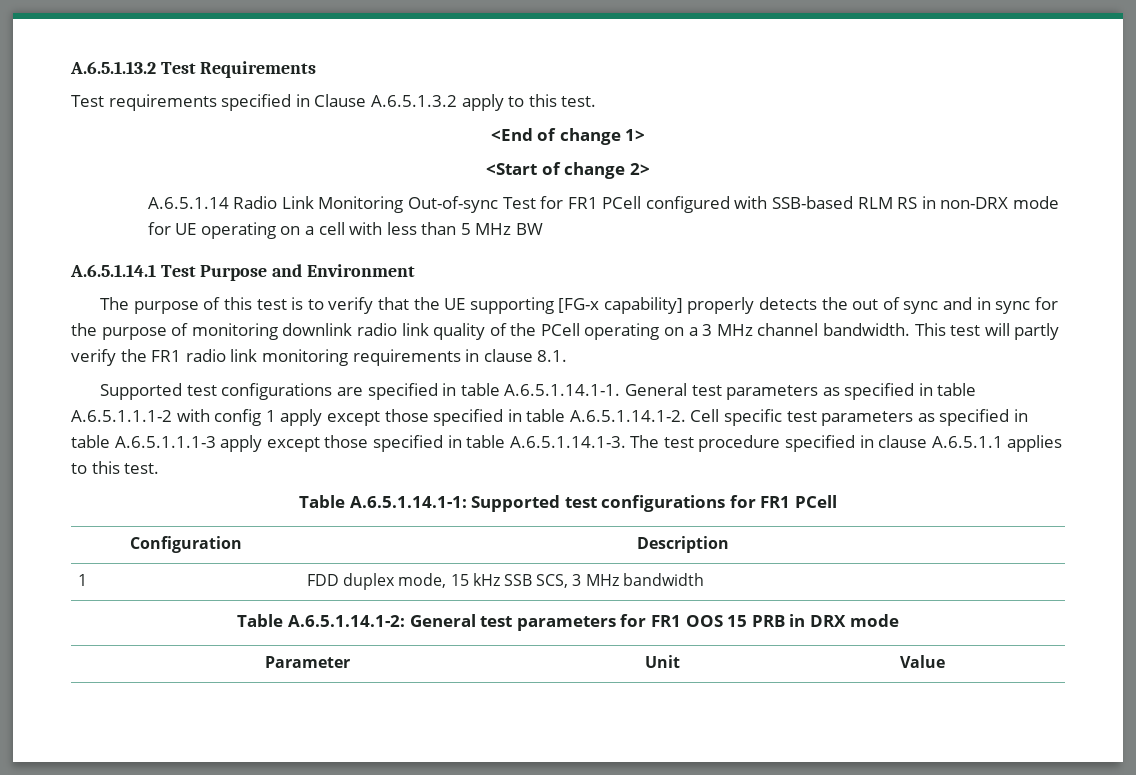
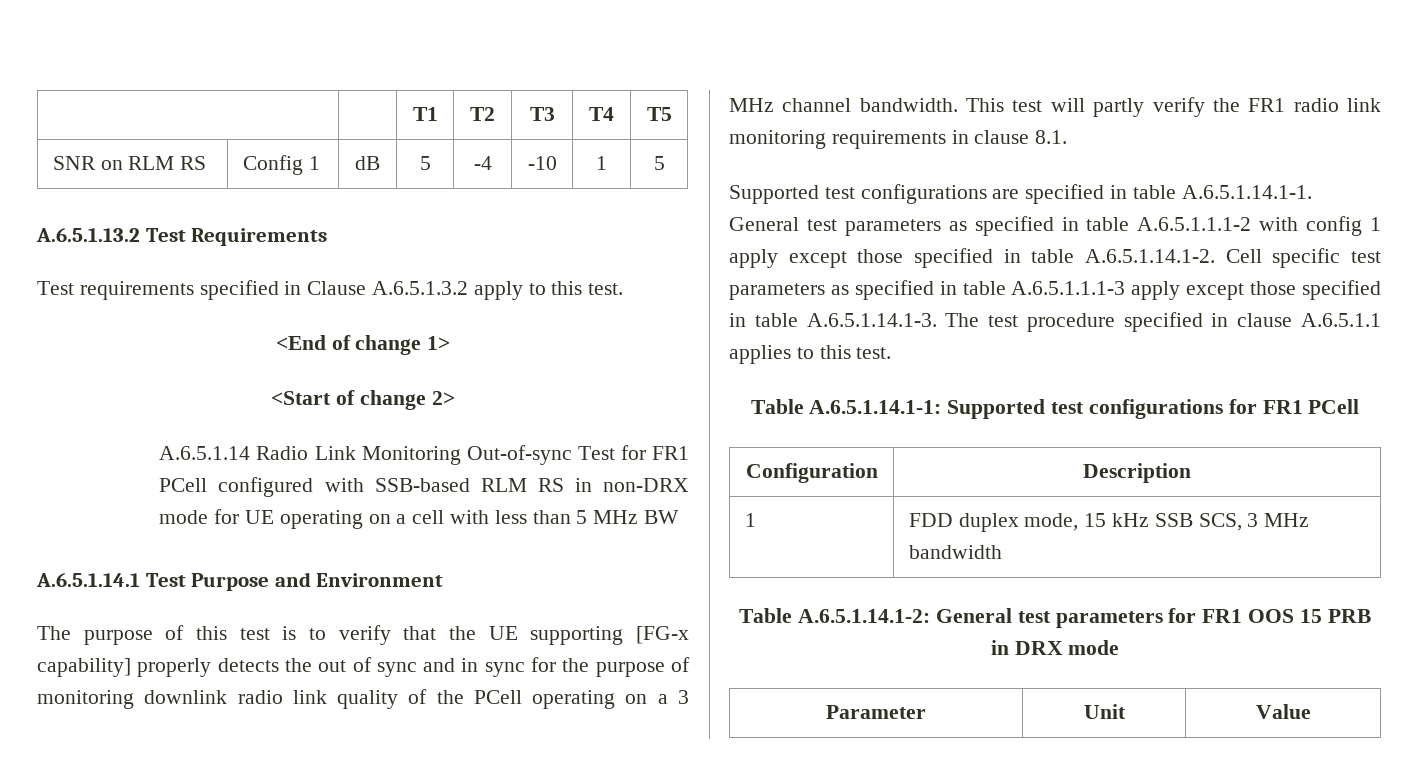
+ | | T1 | T2 | T3 | T4 | T5
+ SNR on RLM RS | Config 1 | dB | 5 | -4 | -10 | 1 | 5

